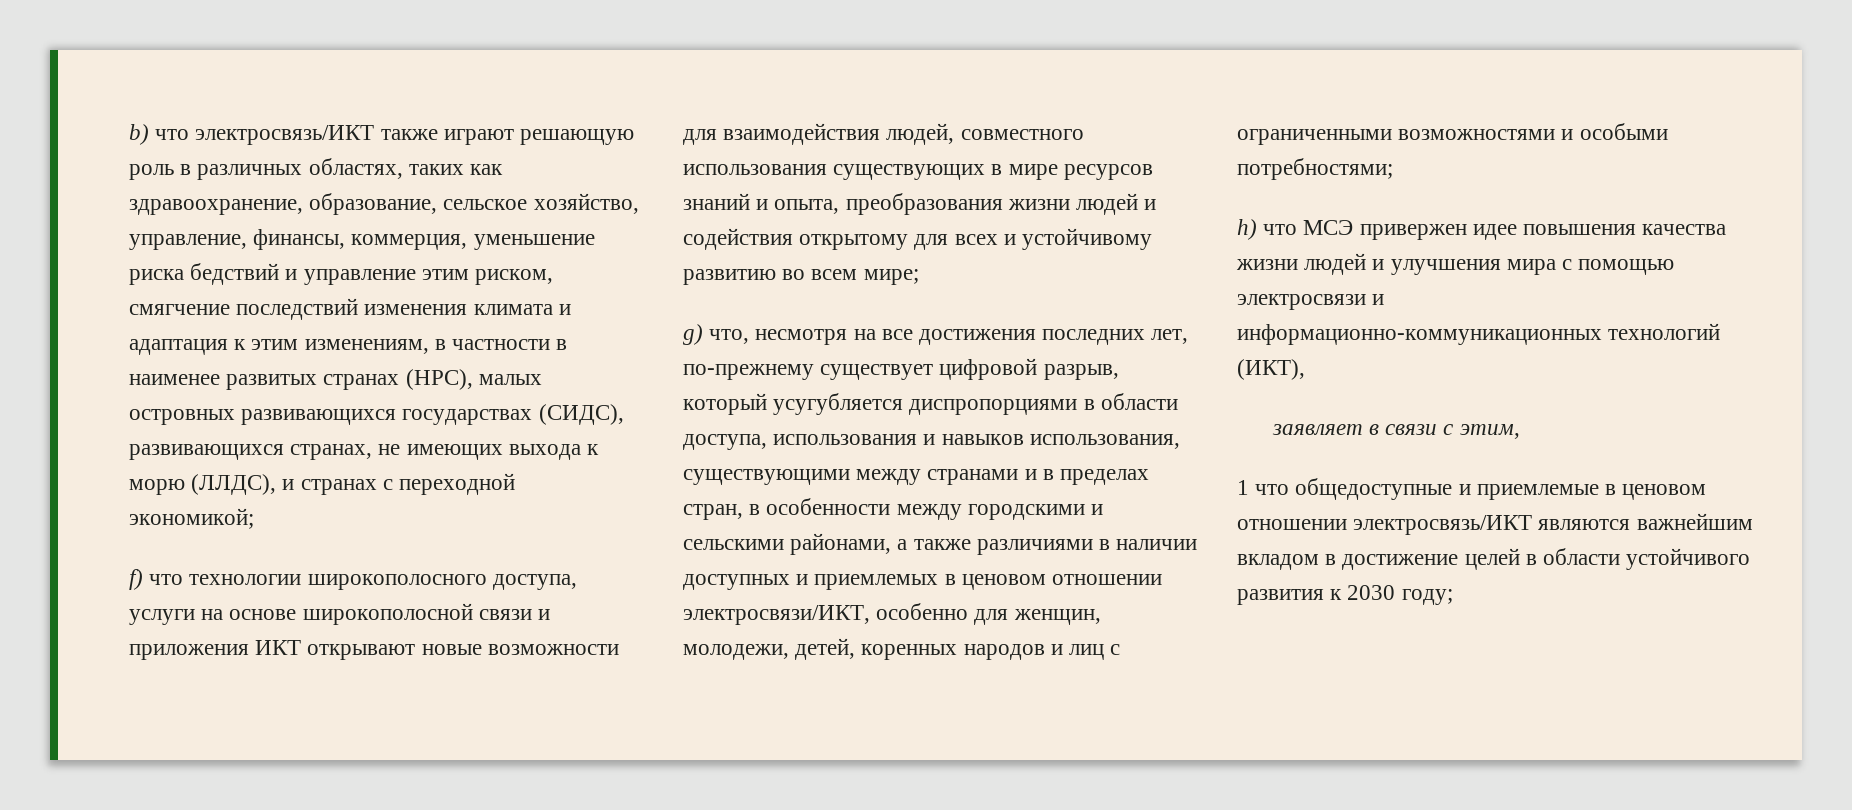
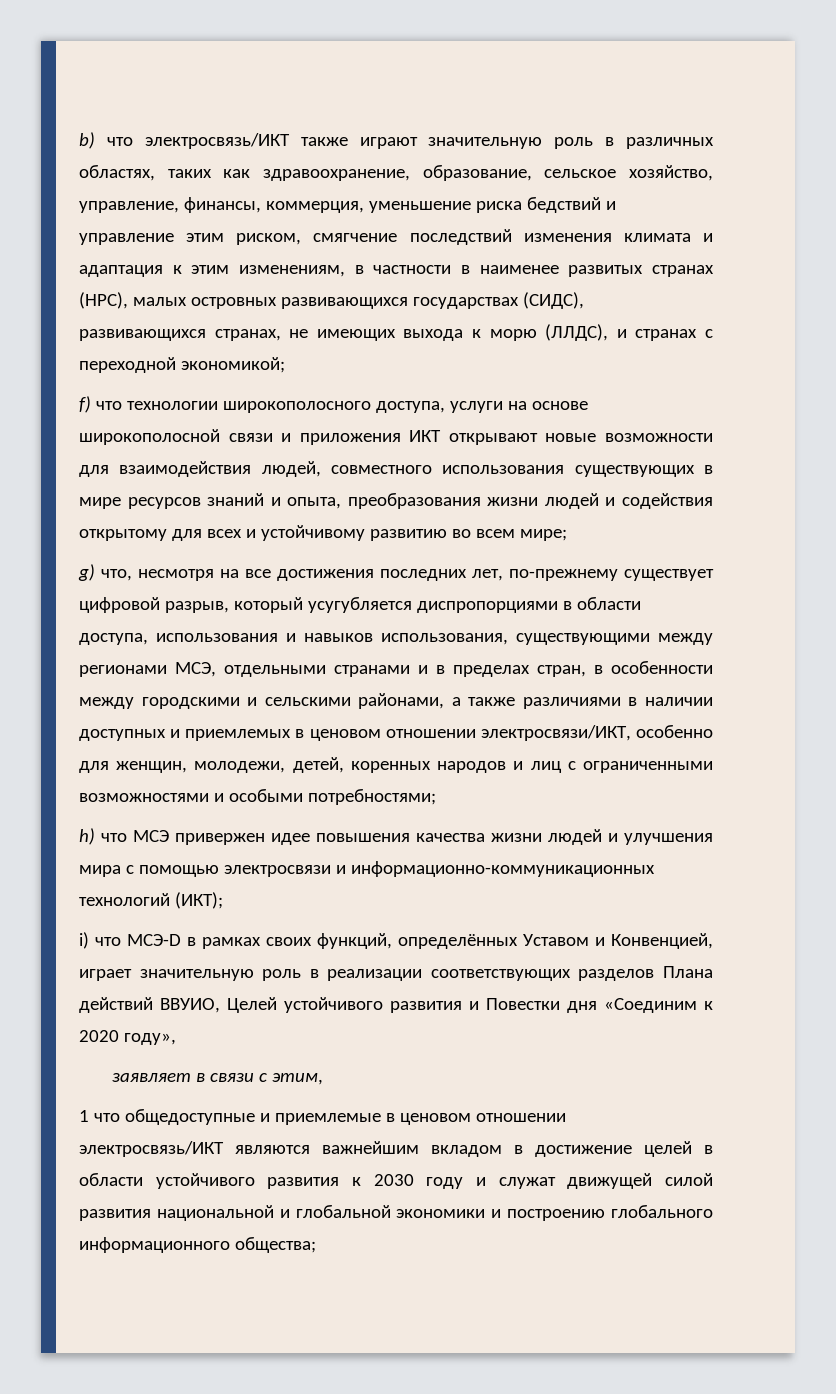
- b) что электросвязь/ИКТ также играют решающую роль в различных областях, таких как здравоохранение, образование, сельское хозяйство, управление, финансы, коммерция, уменьшение риска бедствий и управление этим риском, смягчение последствий изменения климата и адаптация к этим изменениям, в частности в наименее развитых странах (НРС), малых островных развивающихся государствах (СИДС), развивающихся странах, не имеющих выхода к морю (ЛЛДС), и странах с переходной экономикой;
+ b) что электросвязь/ИКТ также играют значительную роль в различных областях, таких как здравоохранение, образование, сельское хозяйство, управление, финансы, коммерция, уменьшение риска бедствий и управление этим риском, смягчение последствий изменения климата и адаптация к этим изменениям, в частности в наименее развитых странах (НРС), малых островных развивающихся государствах (СИДС), развивающихся странах, не имеющих выхода к морю (ЛЛДС), и странах с переходной экономикой;
- g) что, несмотря на все достижения последних лет, по-прежнему существует цифровой разрыв, который усугубляется диспропорциями в области доступа, использования и навыков использования, существующими между странами и в пределах стран, в особенности между городскими и сельскими районами, а также различиями в наличии доступных и приемлемых в ценовом отношении электросвязи/ИКТ, особенно для женщин, молодежи, детей, коренных народов и лиц с ограниченными возможностями и особыми потребностями;
+ g) что, несмотря на все достижения последних лет, по-прежнему существует цифровой разрыв, который усугубляется диспропорциями в области доступа, использования и навыков использования, существующими между регионами МСЭ, отдельными странами и в пределах стран, в особенности между городскими и сельскими районами, а также различиями в наличии доступных и приемлемых в ценовом отношении электросвязи/ИКТ, особенно для женщин, молодежи, детей, коренных народов и лиц с ограниченными возможностями и особыми потребностями;
- h) что МСЭ привержен идее повышения качества жизни людей и улучшения мира с помощью электросвязи и информационно-коммуникационных технологий (ИКТ),
+ h) что МСЭ привержен идее повышения качества жизни людей и улучшения мира с помощью электросвязи и информационно-коммуникационных технологий (ИКТ);
+ i) что МСЭ-D в рамках своих функций, определённых Уставом и Конвенцией, играет значительную роль в реализации соответствующих разделов Плана действий ВВУИО, Целей устойчивого развития и Повестки дня «Соединим к 2020 году»,
- 1 что общедоступные и приемлемые в ценовом отношении электросвязь/ИКТ являются важнейшим вкладом в достижение целей в области устойчивого развития к 2030 году;
+ 1 что общедоступные и приемлемые в ценовом отношении электросвязь/ИКТ являются важнейшим вкладом в достижение целей в области устойчивого развития к 2030 году и служат движущей силой развития национальной и глобальной экономики и построению глобального информационного общества;

